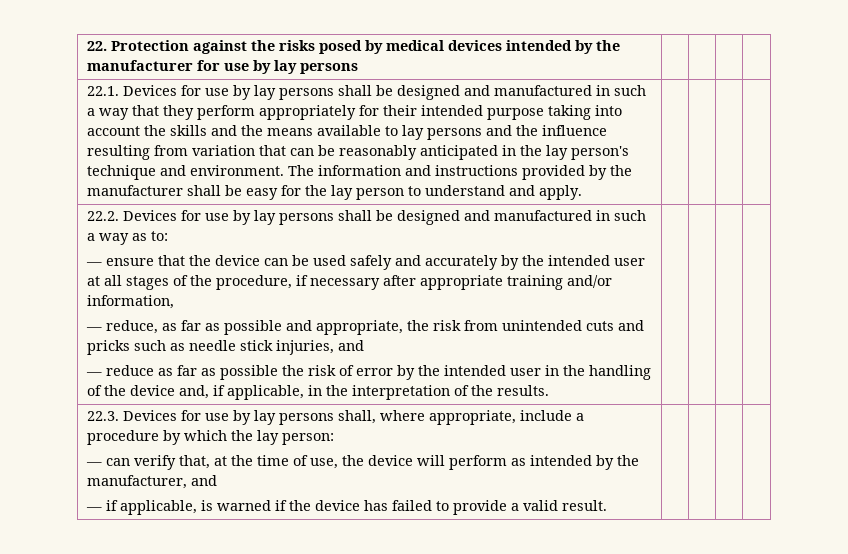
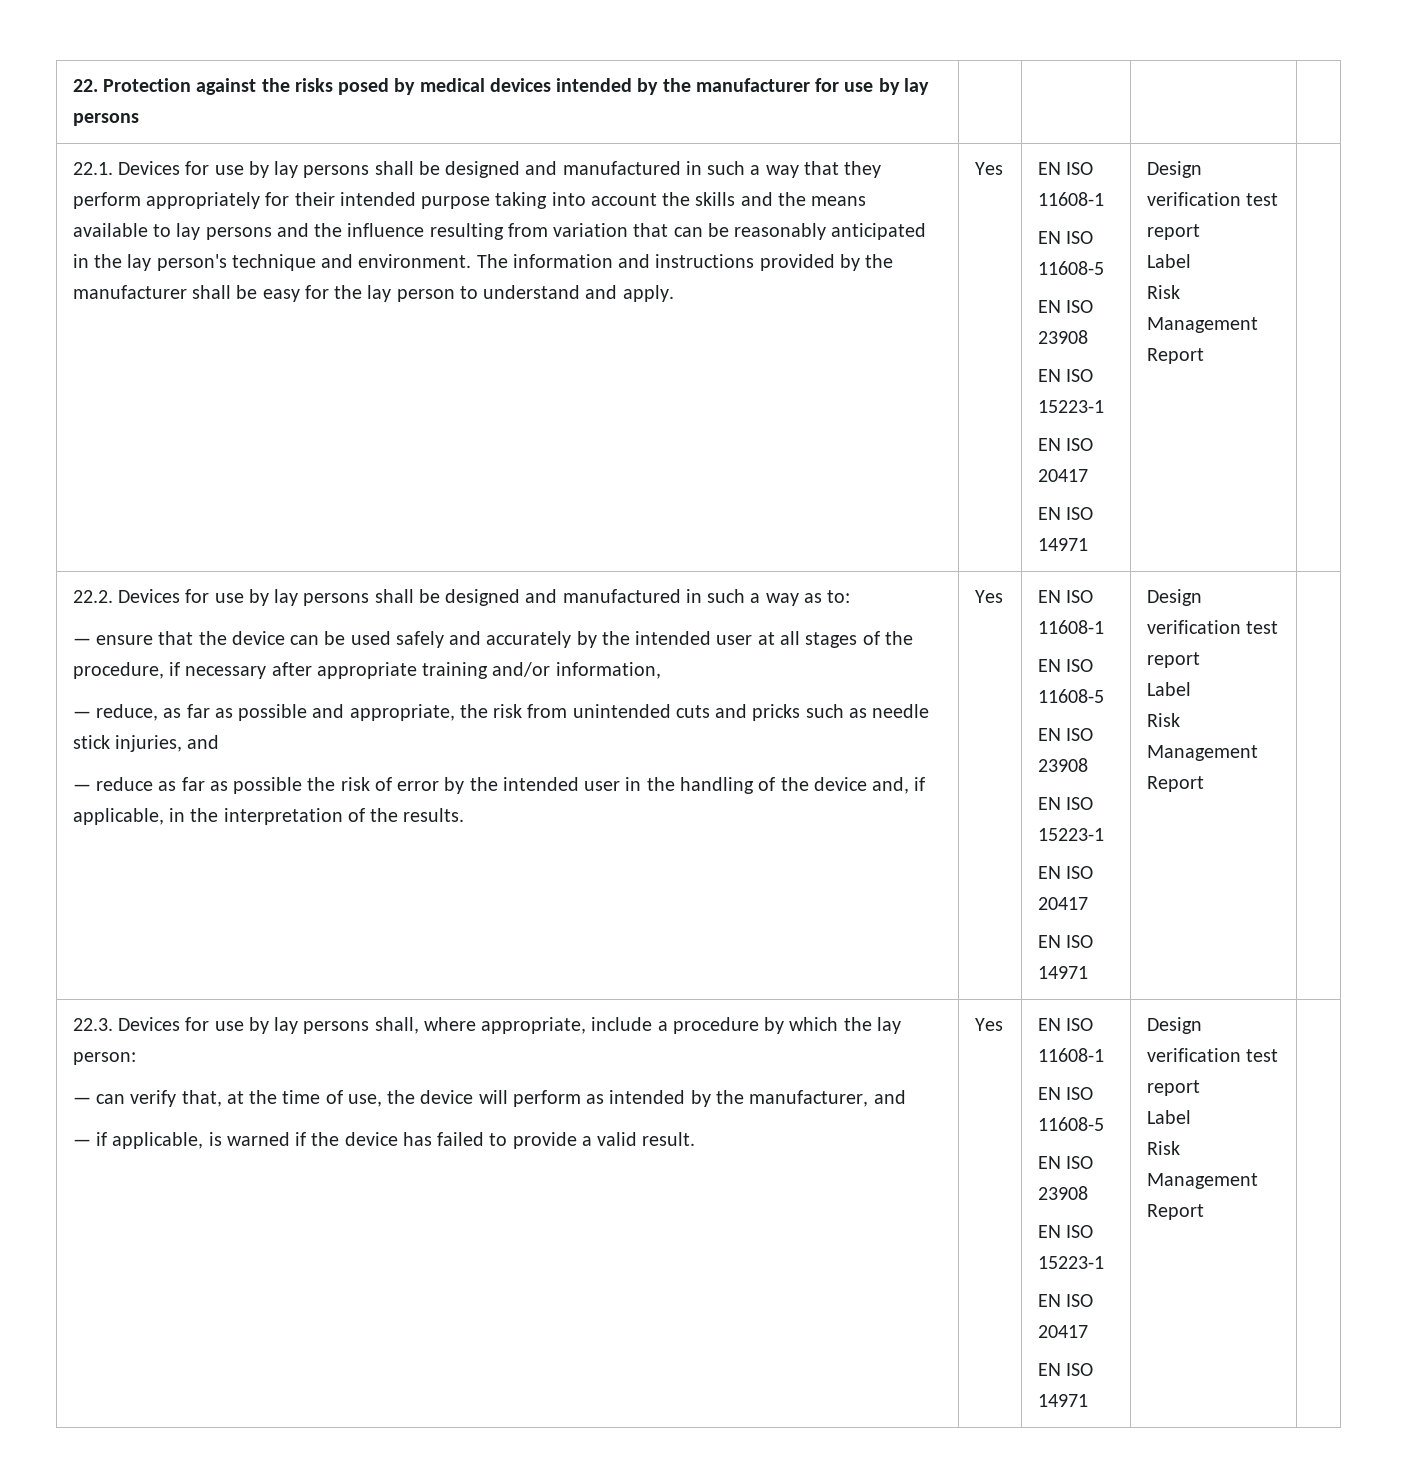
- The information and instructions provided by the manufacturer shall be easy for the lay person to understand and apply.
+ The information and instructions provided by the manufacturer shall be easy for the lay person to understand and apply. | Yes | EN ISO 11608-1
+ EN ISO 11608-5
+ EN ISO 23908
+ EN ISO 15223-1
+ EN ISO 20417
+ EN ISO 14971 | Design verification test report
+ Label
+ Risk Management Report
- — reduce as far as possible the risk of error by the intended user in the handling of the device and, if applicable, in the interpretation of the results.
+ — reduce as far as possible the risk of error by the intended user in the handling of the device and, if applicable, in the interpretation of the results. | Yes | EN ISO 11608-1
+ EN ISO 11608-5
+ EN ISO 23908
+ EN ISO 15223-1
+ EN ISO 20417
+ EN ISO 14971 | Design verification test report
+ Label
+ Risk Management Report
- — if applicable, is warned if the device has failed to provide a valid result.
+ — if applicable, is warned if the device has failed to provide a valid result. | Yes | EN ISO 11608-1
+ EN ISO 11608-5
+ EN ISO 23908
+ EN ISO 15223-1
+ EN ISO 20417
+ EN ISO 14971 | Design verification test report
+ Label
+ Risk Management Report

